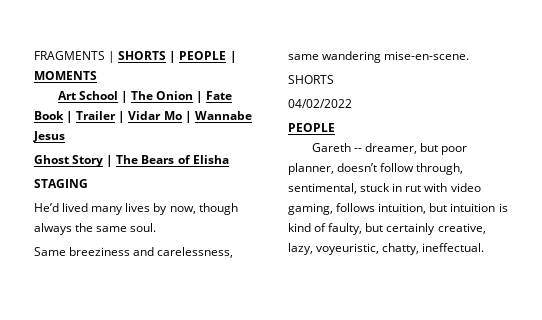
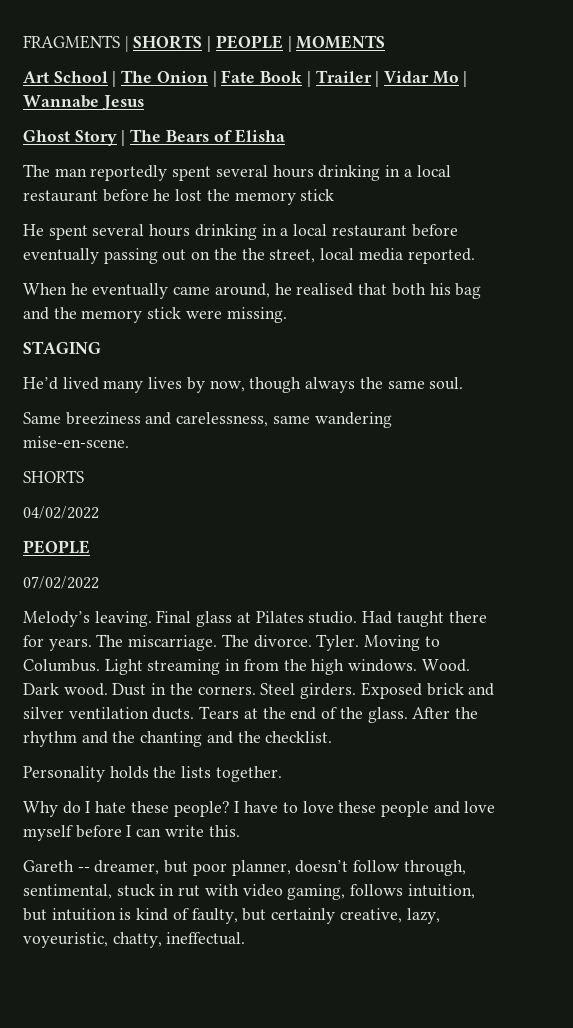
+ The man reportedly spent several hours drinking in a local restaurant before he lost the memory stick
+ He spent several hours drinking in a local restaurant before eventually passing out on the the street, local media reported.
+ When he eventually came around, he realised that both his bag and the memory stick were missing.
+ 07/02/2022
+ Melody’s leaving. Final glass at Pilates studio. Had taught there for years. The miscarriage. The divorce. Tyler. Moving to Columbus. Light streaming in from the high windows. Wood. Dark wood. Dust in the corners. Steel girders. Exposed brick and silver ventilation ducts. Tears at the end of the glass. After the rhythm and the chanting and the checklist.
+ Personality holds the lists together.
+ Why do I hate these people? I have to love these people and love myself before I can write this.

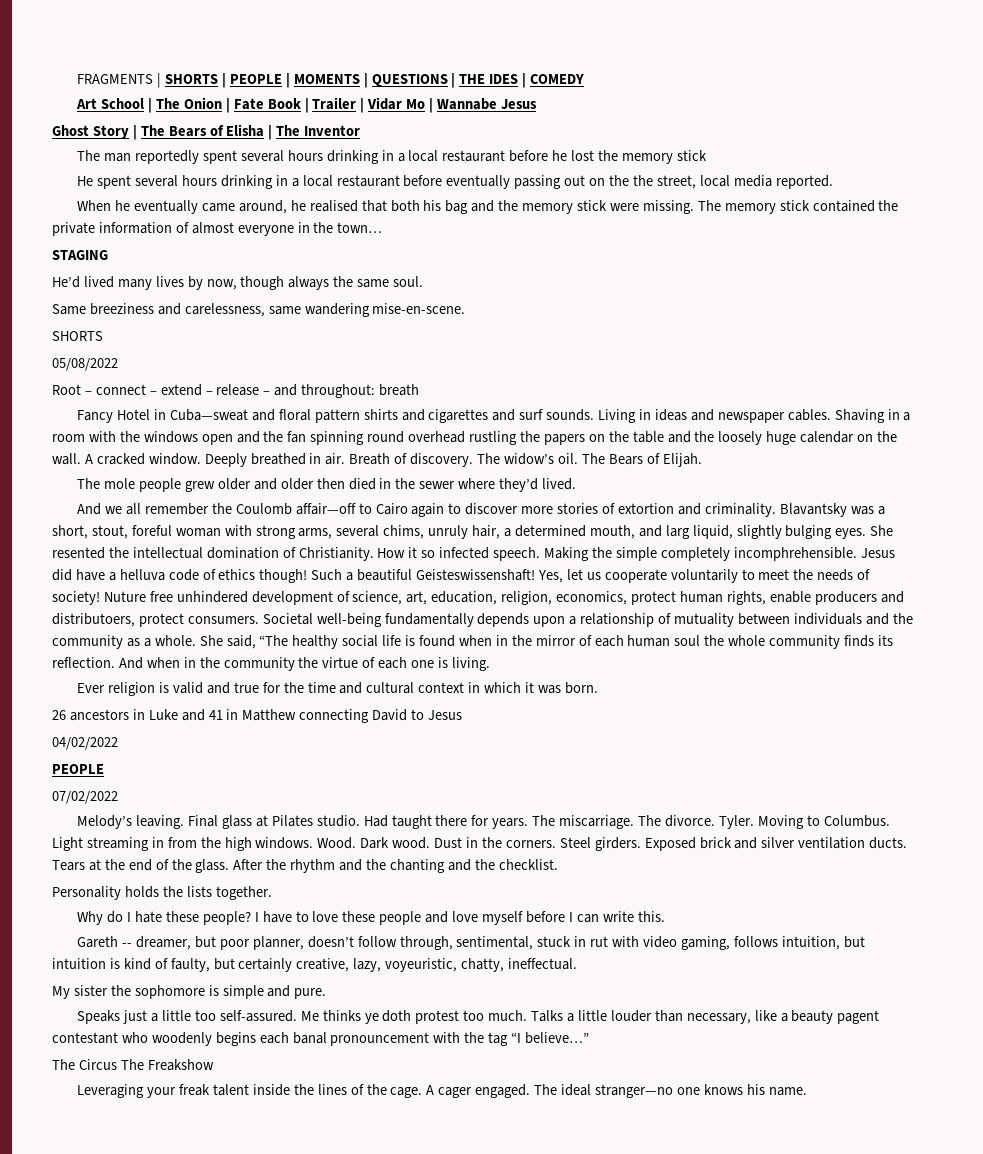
- FRAGMENTS | SHORTS | PEOPLE | MOMENTS
+ FRAGMENTS | SHORTS | PEOPLE | MOMENTS | QUESTIONS | THE IDES | COMEDY
- Ghost Story | The Bears of Elisha
+ Ghost Story | The Bears of Elisha | The Inventor
+ The memory stick contained the private information of almost everyone in the town…
+ 05/08/2022
+ Root – connect – extend – release – and throughout: breath
+ Fancy Hotel in Cuba—sweat and floral pattern shirts and cigarettes and surf sounds. Living in ideas and newspaper cables. Shaving in a room with the windows open and the fan spinning round overhead rustling the papers on the table and the loosely huge calendar on the wall. A cracked window. Deeply breathed in air. Breath of discovery. The widow’s oil. The Bears of Elijah.
+ The mole people grew older and older then died in the sewer where they’d lived.
+ And we all remember the Coulomb affair—off to Cairo again to discover more stories of extortion and criminality. Blavantsky was a short, stout, foreful woman with strong arms, several chims, unruly hair, a determined mouth, and larg liquid, slightly bulging eyes. She resented the intellectual domination of Christianity. How it so infected speech. Making the simple completely incomphrehensible. Jesus did have a helluva code of ethics though! Such a beautiful Geisteswissenshaft! Yes, let us cooperate voluntarily to meet the needs of society! Nuture free unhindered development of science, art, education, religion, economics, protect human rights, enable producers and distributoers, protect consumers. Societal well-being fundamentally depends upon a relationship of mutuality between individuals and the community as a whole. She said, “The healthy social life is found when in the mirror of each human soul the whole community finds its reflection. And when in the community the virtue of each one is living.
+ Ever religion is valid and true for the time and cultural context in which it was born.
+ 26 ancestors in Luke and 41 in Matthew connecting David to Jesus
+ My sister the sophomore is simple and pure.
+ Speaks just a little too self-assured. Me thinks ye doth protest too much. Talks a little louder than necessary, like a beauty pagent contestant who woodenly begins each banal pronouncement with the tag “I believe…”
+ The Circus The Freakshow
+ Leveraging your freak talent inside the lines of the cage. A cager engaged. The ideal stranger—no one knows his name.

